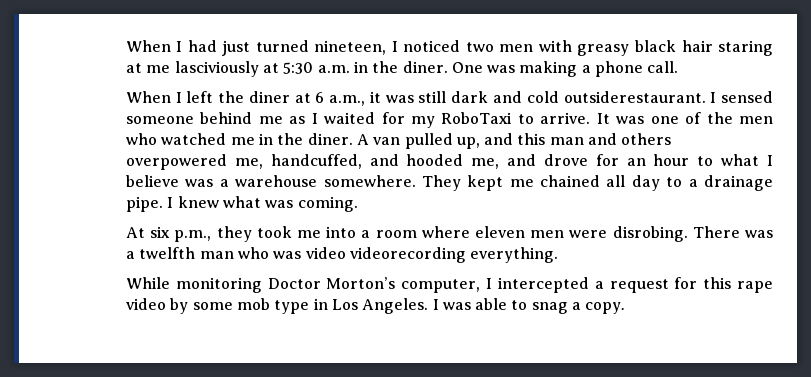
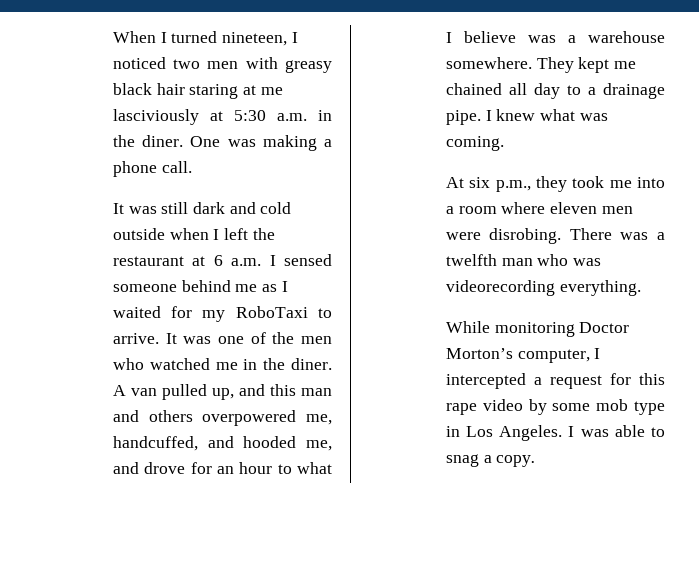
- When I had just turned nineteen, I noticed two men with greasy black hair staring at me lasciviously at 5:30 a.m. in the diner.
+ When I turned nineteen, I noticed two men with greasy black hair staring at me lasciviously at 5:30 a.m. in the diner.
- When I left the diner at 6 a.m., it was still dark and cold outsiderestaurant. I sensed someone behind me as I waited for my RoboTaxi to arrive.
+ It was still dark and cold outside when I left the restaurant at 6 a.m. I sensed someone behind me as I waited for my RoboTaxi to arrive.
- There was a twelfth man who was video videorecording everything.
+ There was a twelfth man who was videorecording everything.

